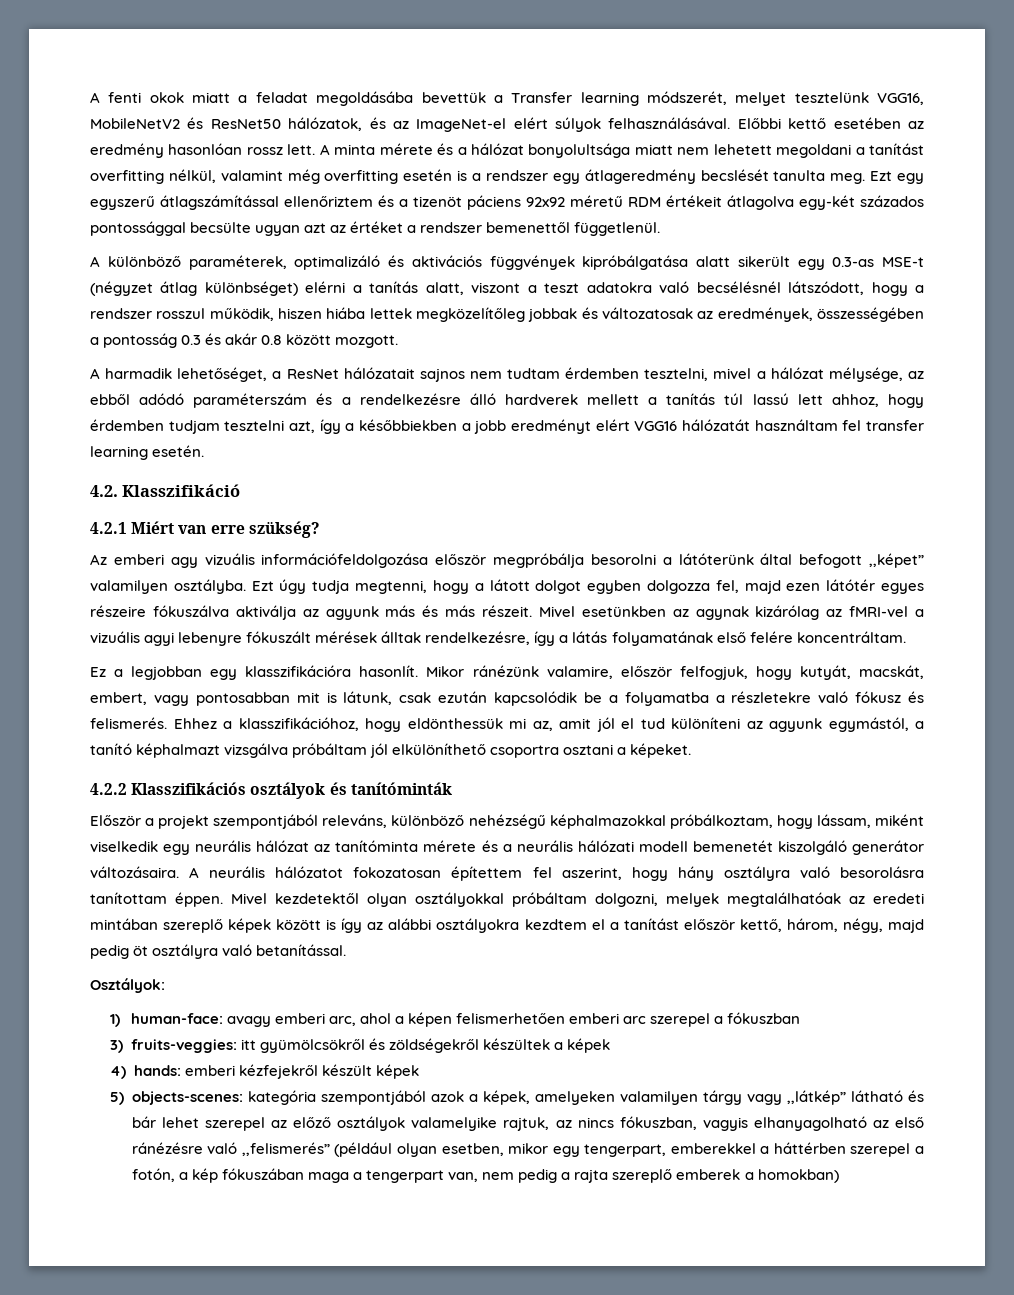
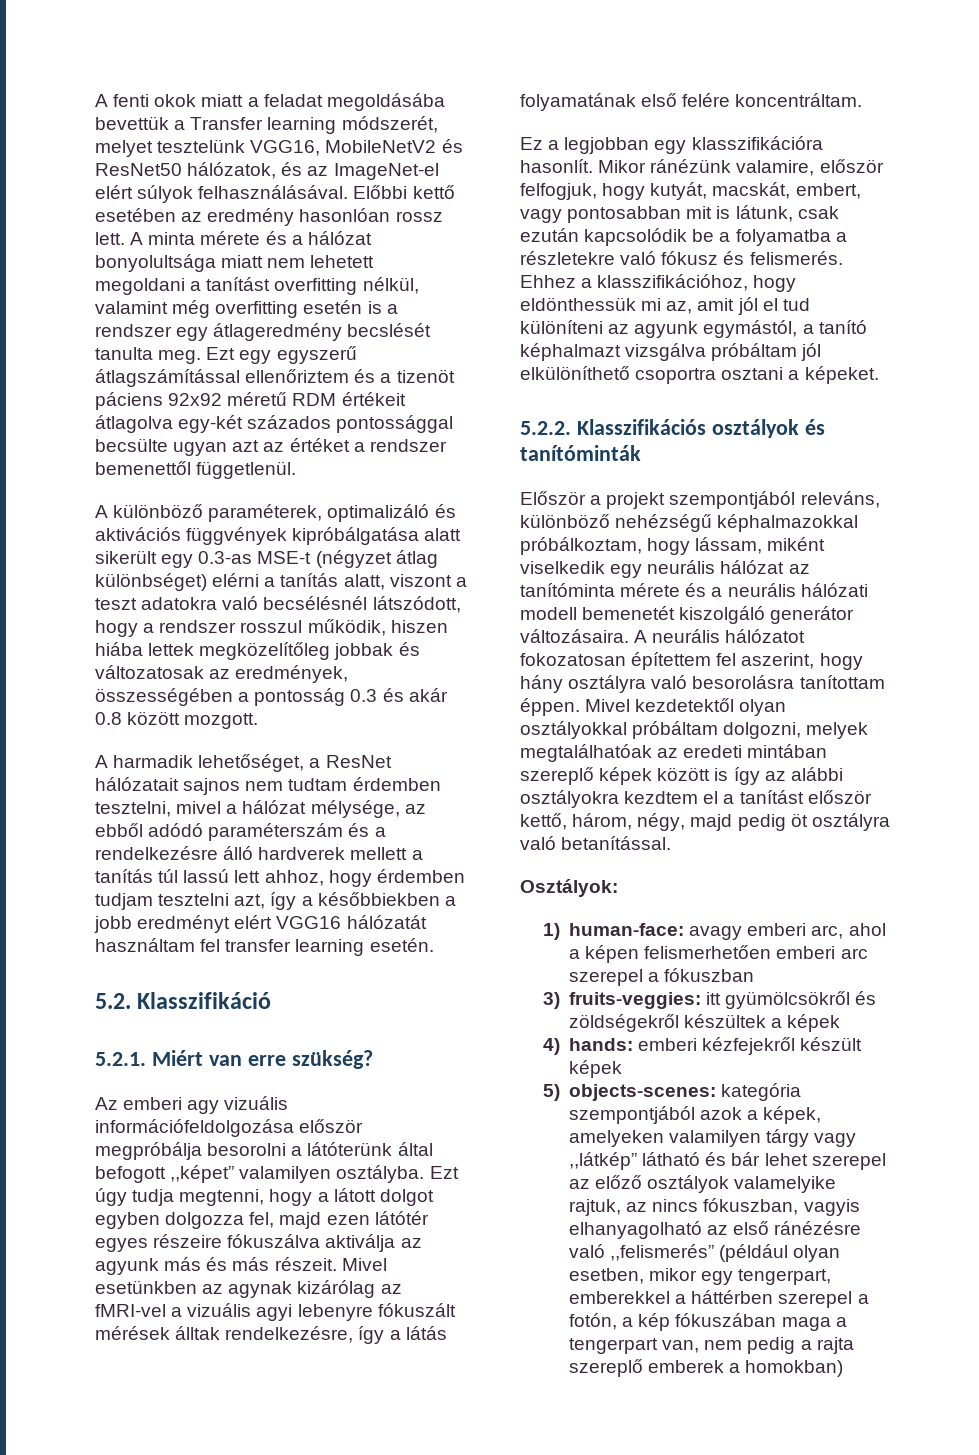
- 4.2. Klasszifikáció
+ 5.2. Klasszifikáció
- 4.2.1 Miért van erre szükség?
+ 5.2.1. Miért van erre szükség?
- 4.2.2 Klasszifikációs osztályok és tanítóminták
+ 5.2.2. Klasszifikációs osztályok és tanítóminták

